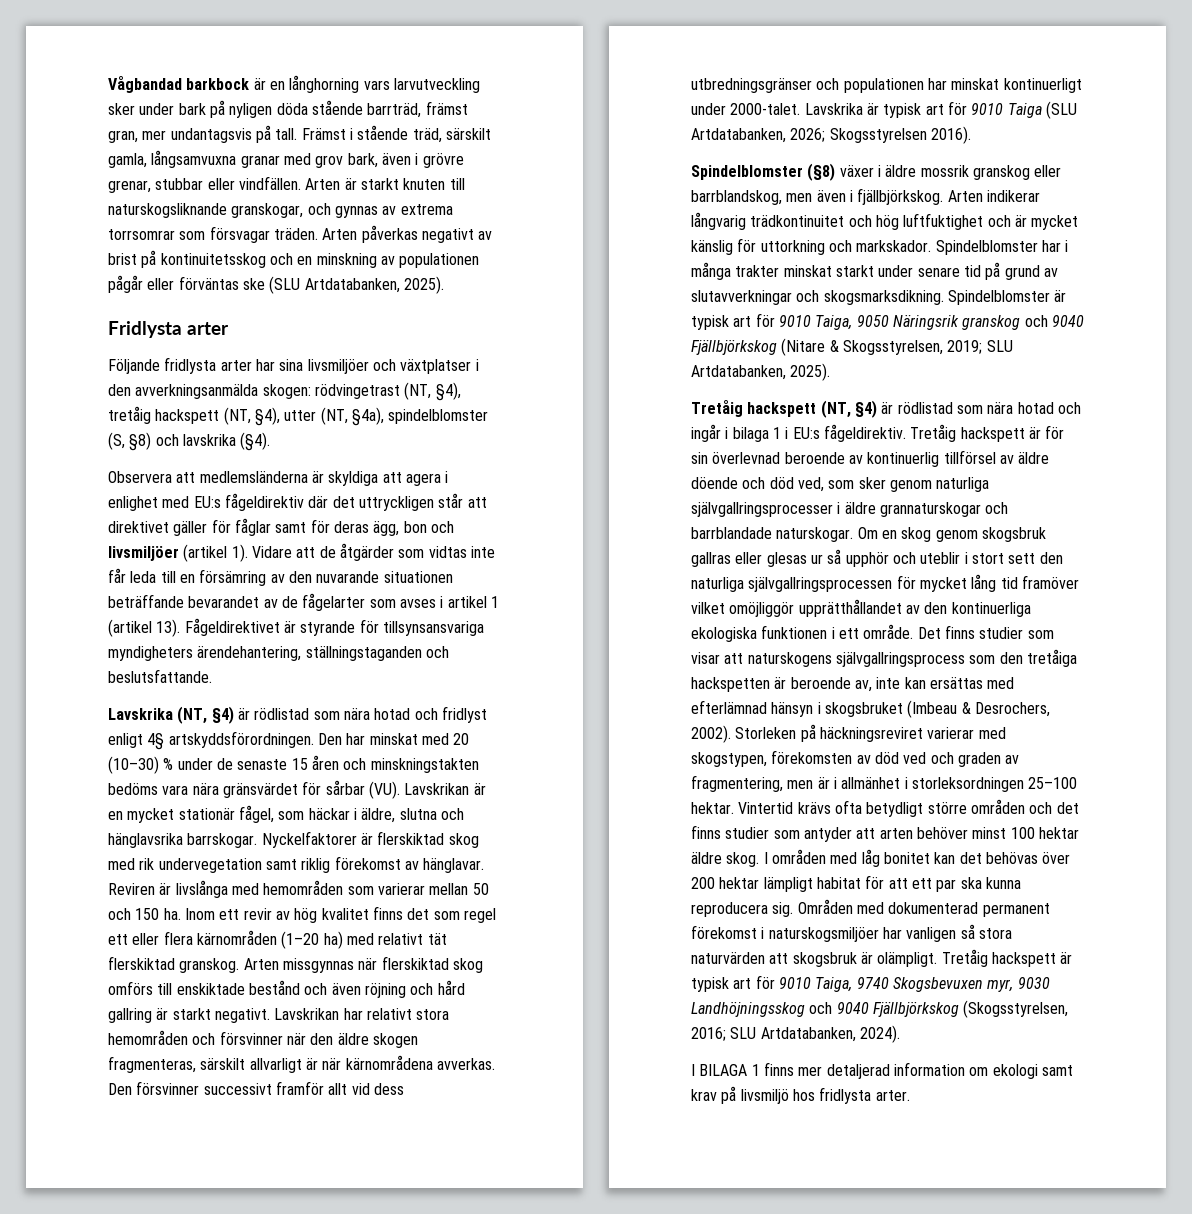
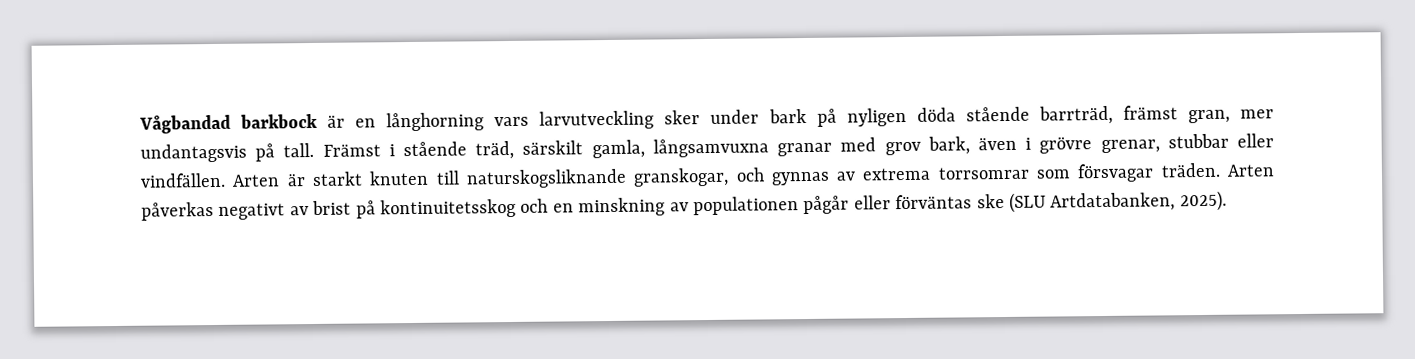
- Fridlysta arter
- Följande fridlysta arter har sina livsmiljöer och växtplatser i den avverkningsanmälda skogen: rödvingetrast (NT, §4), tretåig hackspett (NT, §4), utter (NT, §4a), spindelblomster (S, §8) och lavskrika (§4).
- Observera att medlemsländerna är skyldiga att agera i enlighet med EU:s fågeldirektiv där det uttryckligen står att direktivet gäller för fåglar samt för deras ägg, bon och livsmiljöer (artikel 1). Vidare att de åtgärder som vidtas inte får leda till en försämring av den nuvarande situationen beträffande bevarandet av de fågelarter som avses i artikel 1 (artikel 13). Fågeldirektivet är styrande för tillsynsansvariga myndigheters ärendehantering, ställningstaganden och beslutsfattande.
- Lavskrika (NT, §4) är rödlistad som nära hotad och fridlyst enligt 4§ artskyddsförordningen. Den har minskat med 20 (10–30) % under de senaste 15 åren och minskningstakten bedöms vara nära gränsvärdet för sårbar (VU). Lavskrikan är en mycket stationär fågel, som häckar i äldre, slutna och hänglavsrika barrskogar. Nyckelfaktorer är flerskiktad skog med rik undervegetation samt riklig förekomst av hänglavar. Reviren är livslånga med hemområden som varierar mellan 50 och 150 ha. Inom ett revir av hög kvalitet finns det som regel ett eller flera kärnområden (1–20 ha) med relativt tät flerskiktad granskog. Arten missgynnas när flerskiktad skog omförs till enskiktade bestånd och även röjning och hård gallring är starkt negativt. Lavskrikan har relativt stora hemområden och försvinner när den äldre skogen fragmenteras, särskilt allvarligt är när kärnområdena avverkas. Den försvinner successivt framför allt vid dess utbredningsgränser och populationen har minskat kontinuerligt under 2000-talet. Lavskrika är typisk art för 9010 Taiga (SLU Artdatabanken, 2026; Skogsstyrelsen 2016).
- Spindelblomster (§8) växer i äldre mossrik granskog eller barrblandskog, men även i fjällbjörkskog. Arten indikerar långvarig trädkontinuitet och hög luftfuktighet och är mycket känslig för uttorkning och markskador. Spindelblomster har i många trakter minskat starkt under senare tid på grund av slutavverkningar och skogsmarksdikning. Spindelblomster är typisk art för 9010 Taiga, 9050 Näringsrik granskog och 9040 Fjällbjörkskog (Nitare & Skogsstyrelsen, 2019; SLU Artdatabanken, 2025).
- Tretåig hackspett (NT, §4) är rödlistad som nära hotad och ingår i bilaga 1 i EU:s fågeldirektiv. Tretåig hackspett är för sin överlevnad beroende av kontinuerlig tillförsel av äldre döende och död ved, som sker genom naturliga självgallringsprocesser i äldre grannaturskogar och barrblandade naturskogar. Om en skog genom skogsbruk gallras eller glesas ur så upphör och uteblir i stort sett den naturliga självgallringsprocessen för mycket lång tid framöver vilket omöjliggör upprätthållandet av den kontinuerliga ekologiska funktionen i ett område. Det finns studier som visar att naturskogens självgallringsprocess som den tretåiga hackspetten är beroende av, inte kan ersättas med efterlämnad hänsyn i skogsbruket (Imbeau & Desrochers, 2002). Storleken på häckningsreviret varierar med skogstypen, förekomsten av död ved och graden av fragmentering, men är i allmänhet i storleksordningen 25–100 hektar. Vintertid krävs ofta betydligt större områden och det finns studier som antyder att arten behöver minst 100 hektar äldre skog. I områden med låg bonitet kan det behövas över 200 hektar lämpligt habitat för att ett par ska kunna reproducera sig. Områden med dokumenterad permanent förekomst i naturskogsmiljöer har vanligen så stora naturvärden att skogsbruk är olämpligt. Tretåig hackspett är typisk art för 9010 Taiga, 9740 Skogsbevuxen myr, 9030 Landhöjningsskog och 9040 Fjällbjörkskog (Skogsstyrelsen, 2016; SLU Artdatabanken, 2024).
- I BILAGA 1 finns mer detaljerad information om ekologi samt krav på livsmiljö hos fridlysta arter.

